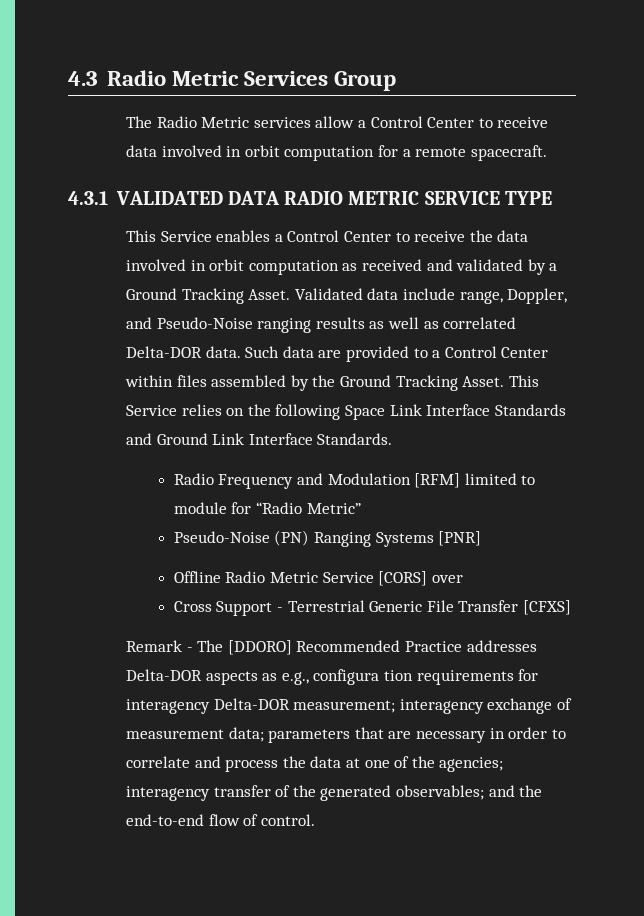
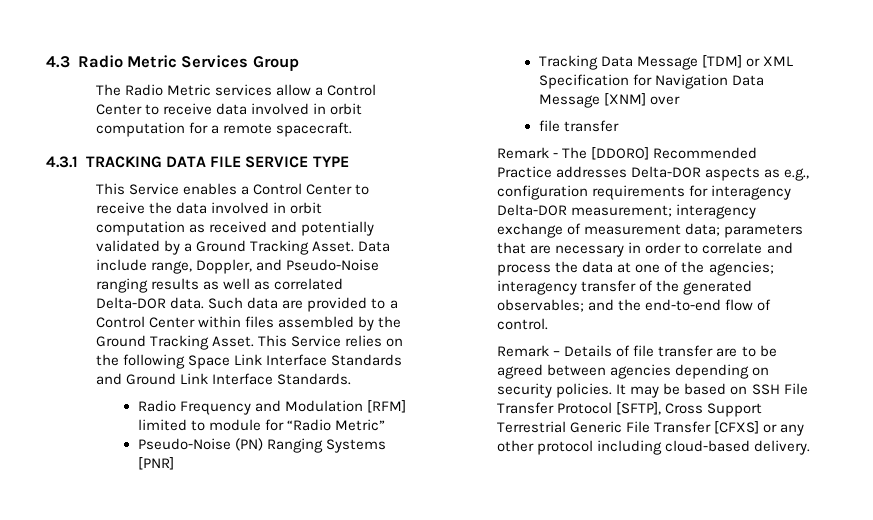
- 4.3.1 VALIDATED DATA RADIO METRIC SERVICE TYPE
+ 4.3.1 TRACKING DATA FILE SERVICE TYPE
- This Service enables a Control Center to receive the data involved in orbit computation as received and validated by a Ground Tracking Asset.
+ This Service enables a Control Center to receive the data involved in orbit computation as received and potentially validated by a Ground Tracking Asset.
- Validated data include range, Doppler, and Pseudo-Noise ranging results as well as correlated Delta-DOR data.
+ Data include range, Doppler, and Pseudo-Noise ranging results as well as correlated Delta-DOR data.
- Offline Radio Metric Service [CORS] over
- Cross Support - Terrestrial Generic File Transfer [CFXS]
+ Tracking Data Message [TDM] or XML Specification for Navigation Data Message [XNM] over
+ file transfer
- Remark - The [DDORO] Recommended Practice addresses Delta-DOR aspects as e.g., configura tion requirements for interagency Delta-DOR measurement; interagency exchange of measurement data; parameters that are necessary in order to correlate and process the data at one of the agencies; interagency transfer of the generated observables; and the end-to-end flow of control.
+ Remark - The [DDORO] Recommended Practice addresses Delta-DOR aspects as e.g., configuration requirements for interagency Delta-DOR measurement; interagency exchange of measurement data; parameters that are necessary in order to correlate and process the data at one of the agencies; interagency transfer of the generated observables; and the end-to-end flow of control.
+ Remark – Details of file transfer are to be agreed between agencies depending on security policies. It may be based on SSH File Transfer Protocol [SFTP], Cross Support Terrestrial Generic File Transfer [CFXS] or any other protocol including cloud-based delivery.

